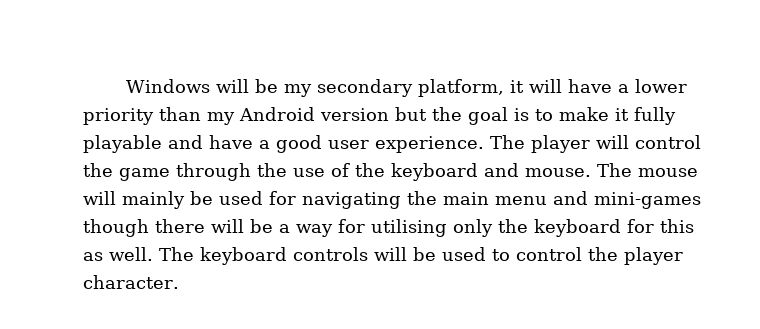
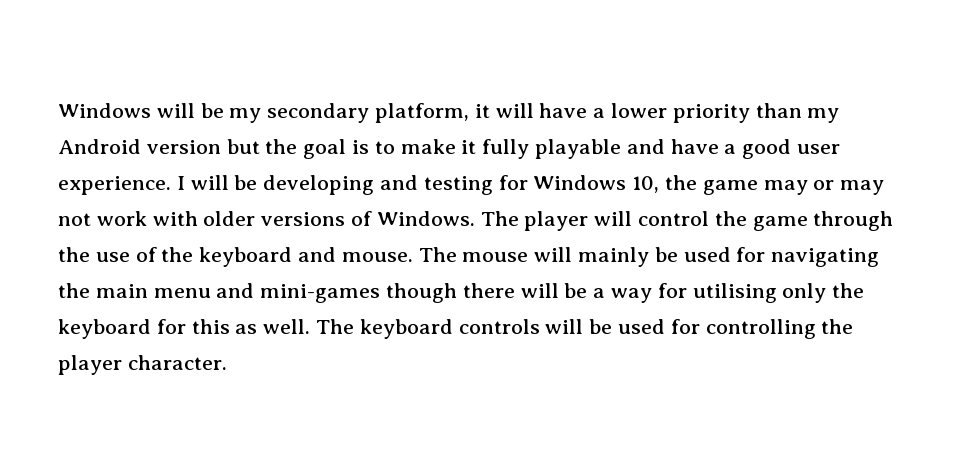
+ I will be developing and testing for Windows 10, the game may or may not work with older versions of Windows.
- The keyboard controls will be used to control the player character.
+ The keyboard controls will be used for controlling the player character.

